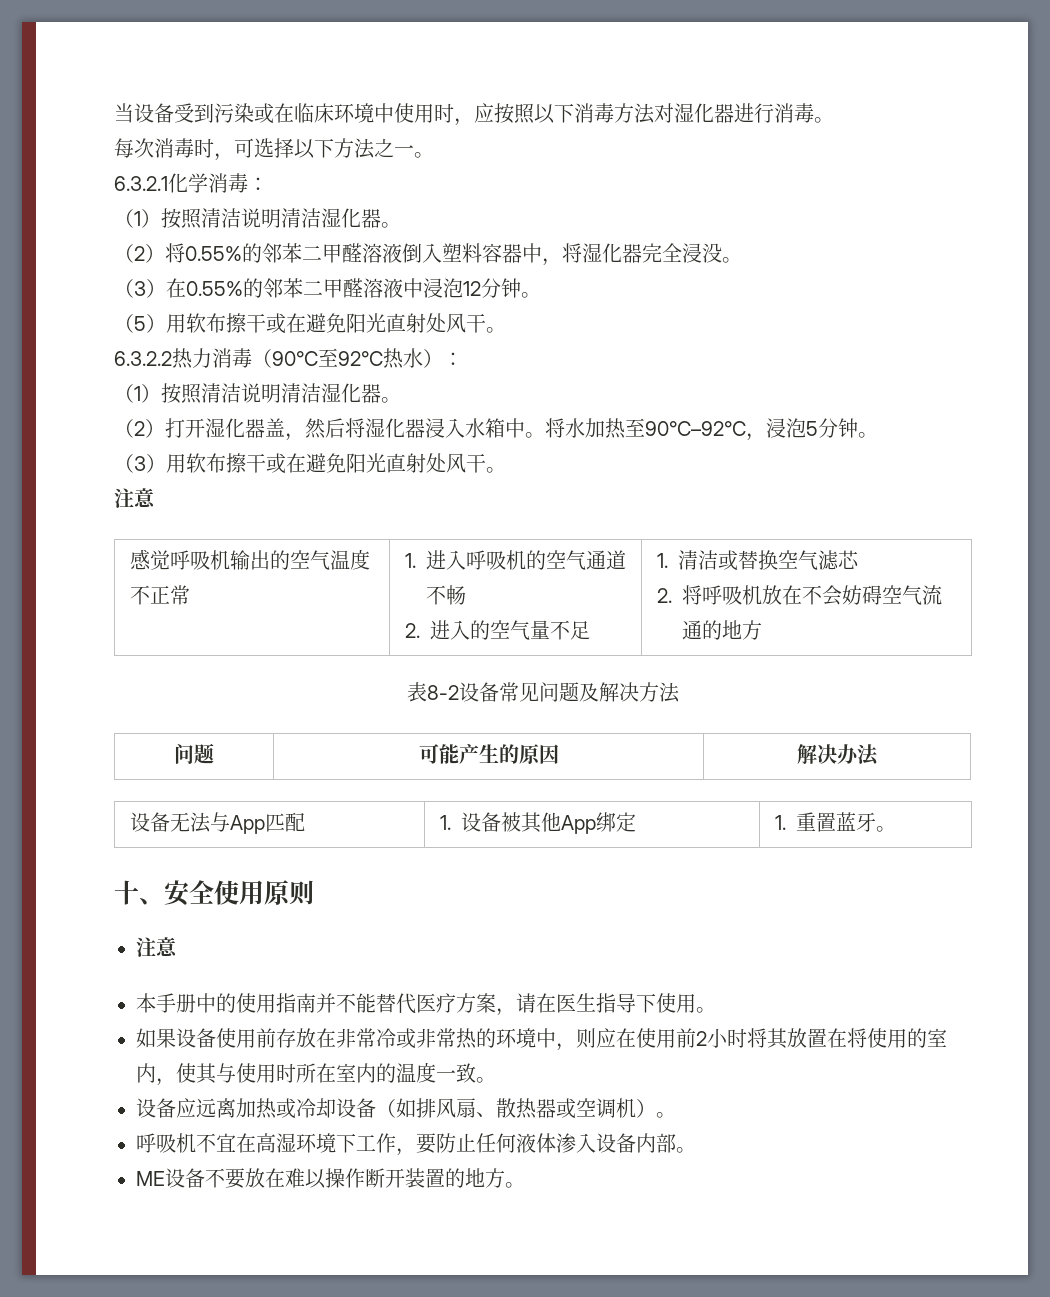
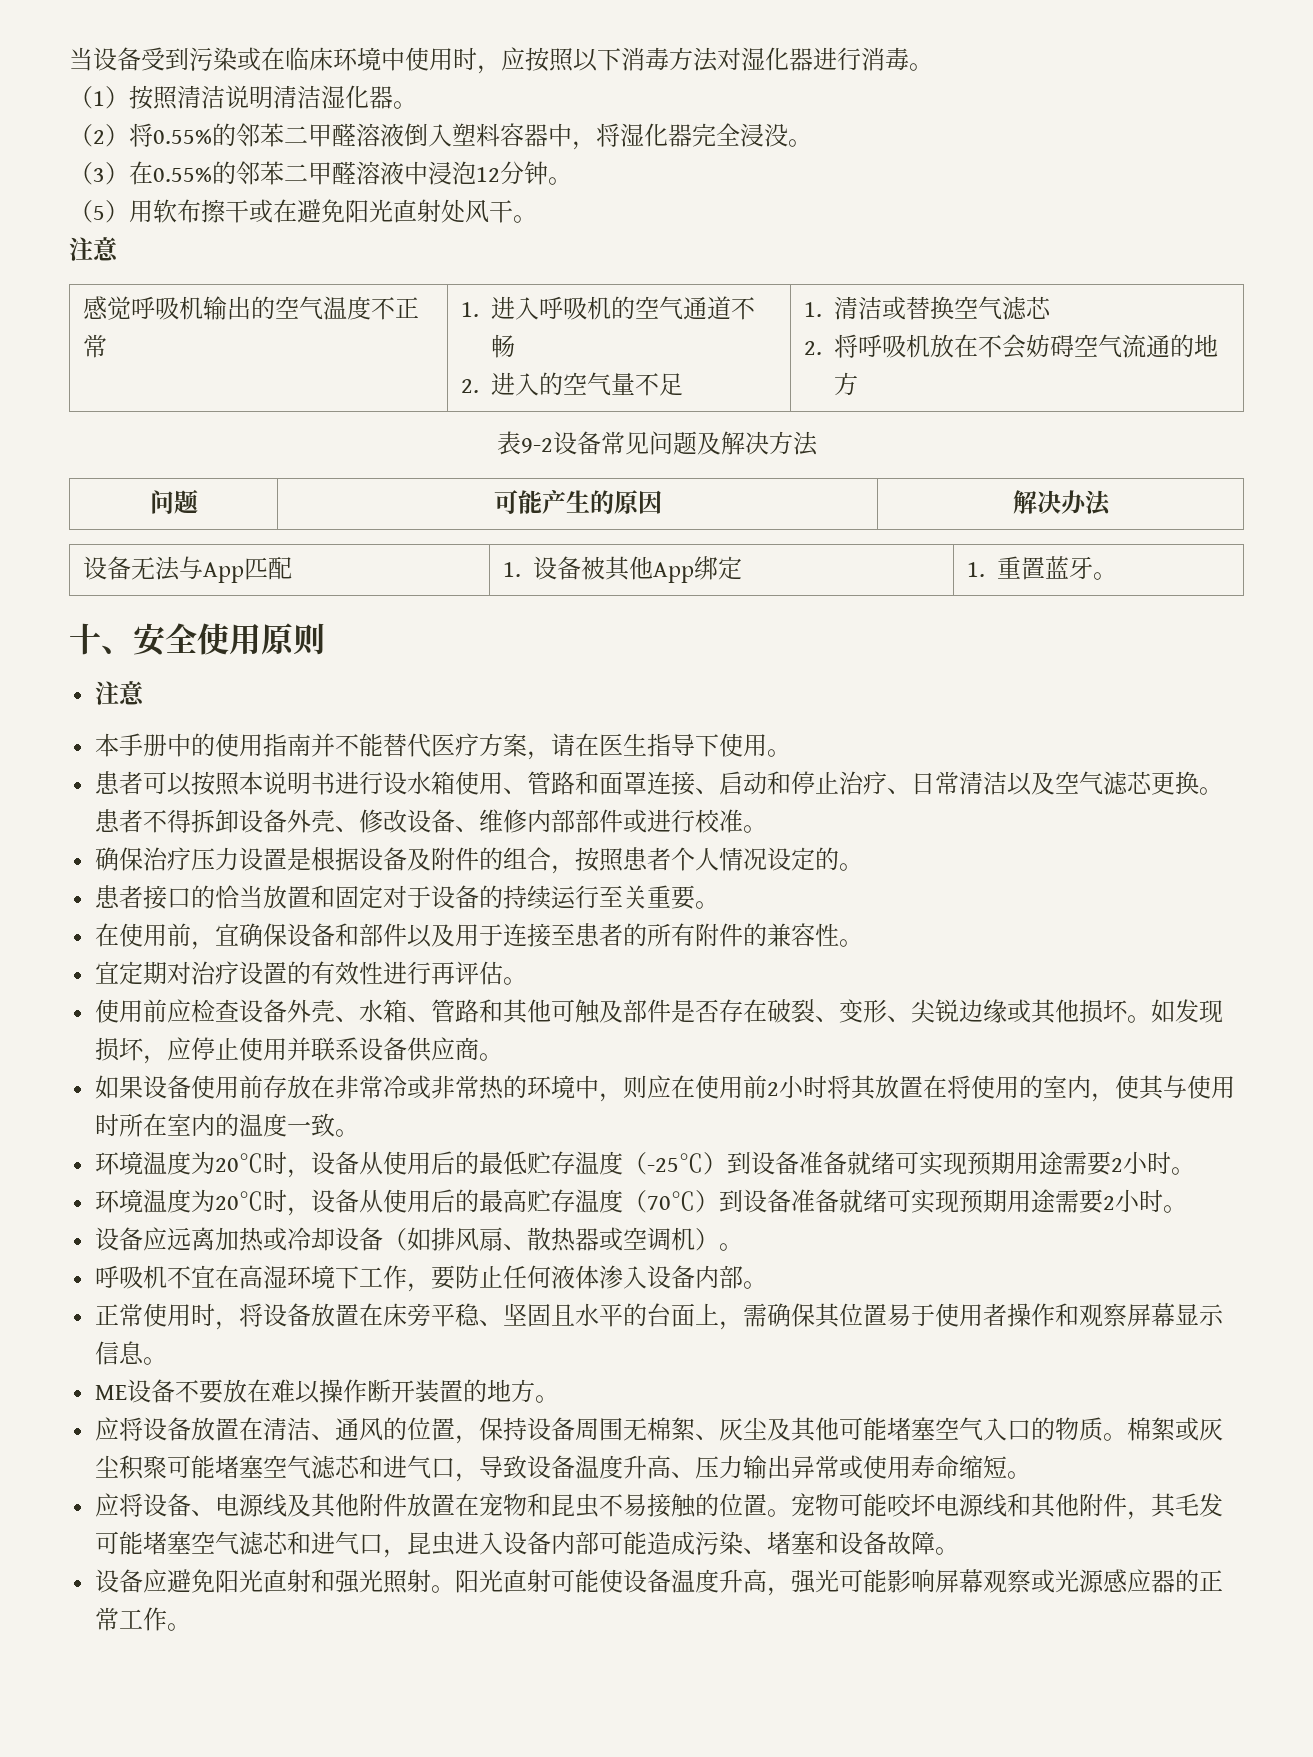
- 每次消毒时，可选择以下方法之一。
- 6.3.2.1化学消毒：
- 6.3.2.2热力消毒（90°C至92°C热水）：
- （1）按照清洁说明清洁湿化器。
- （2）打开湿化器盖，然后将湿化器浸入水箱中。将水加热至90°C–92°C，浸泡5分钟。
- （3）用软布擦干或在避免阳光直射处风干。
- 表8-2设备常见问题及解决方法
+ 表9-2设备常见问题及解决方法
+ 患者可以按照本说明书进行设水箱使用、管路和面罩连接、启动和停止治疗、日常清洁以及空气滤芯更换。患者不得拆卸设备外壳、修改设备、维修内部部件或进行校准。
+ 确保治疗压力设置是根据设备及附件的组合，按照患者个人情况设定的。
+ 患者接口的恰当放置和固定对于设备的持续运行至关重要。
+ 在使用前，宜确保设备和部件以及用于连接至患者的所有附件的兼容性。
+ 宜定期对治疗设置的有效性进行再评估。
+ 使用前应检查设备外壳、水箱、管路和其他可触及部件是否存在破裂、变形、尖锐边缘或其他损坏。如发现损坏，应停止使用并联系设备供应商。
+ 环境温度为20℃时，设备从使用后的最低贮存温度（-25℃）到设备准备就绪可实现预期用途需要2小时。
+ 环境温度为20℃时，设备从使用后的最高贮存温度（70℃）到设备准备就绪可实现预期用途需要2小时。
+ 正常使用时，将设备放置在床旁平稳、坚固且水平的台面上，需确保其位置易于使用者操作和观察屏幕显示信息。
+ 应将设备放置在清洁、通风的位置，保持设备周围无棉絮、灰尘及其他可能堵塞空气入口的物质。棉絮或灰尘积聚可能堵塞空气滤芯和进气口，导致设备温度升高、压力输出异常或使用寿命缩短。
+ 应将设备、电源线及其他附件放置在宠物和昆虫不易接触的位置。宠物可能咬坏电源线和其他附件，其毛发可能堵塞空气滤芯和进气口，昆虫进入设备内部可能造成污染、堵塞和设备故障。
+ 设备应避免阳光直射和强光照射。阳光直射可能使设备温度升高，强光可能影响屏幕观察或光源感应器的正常工作。

